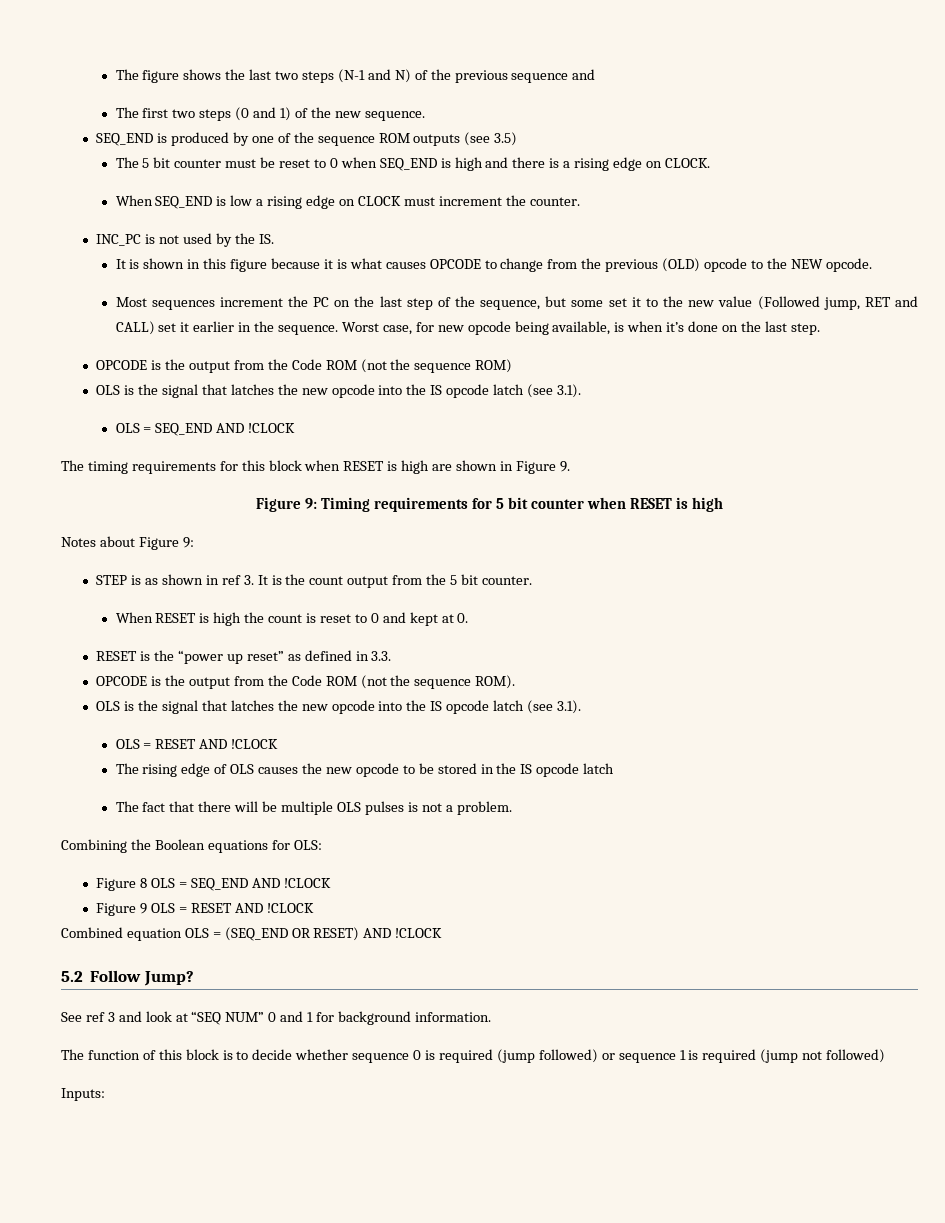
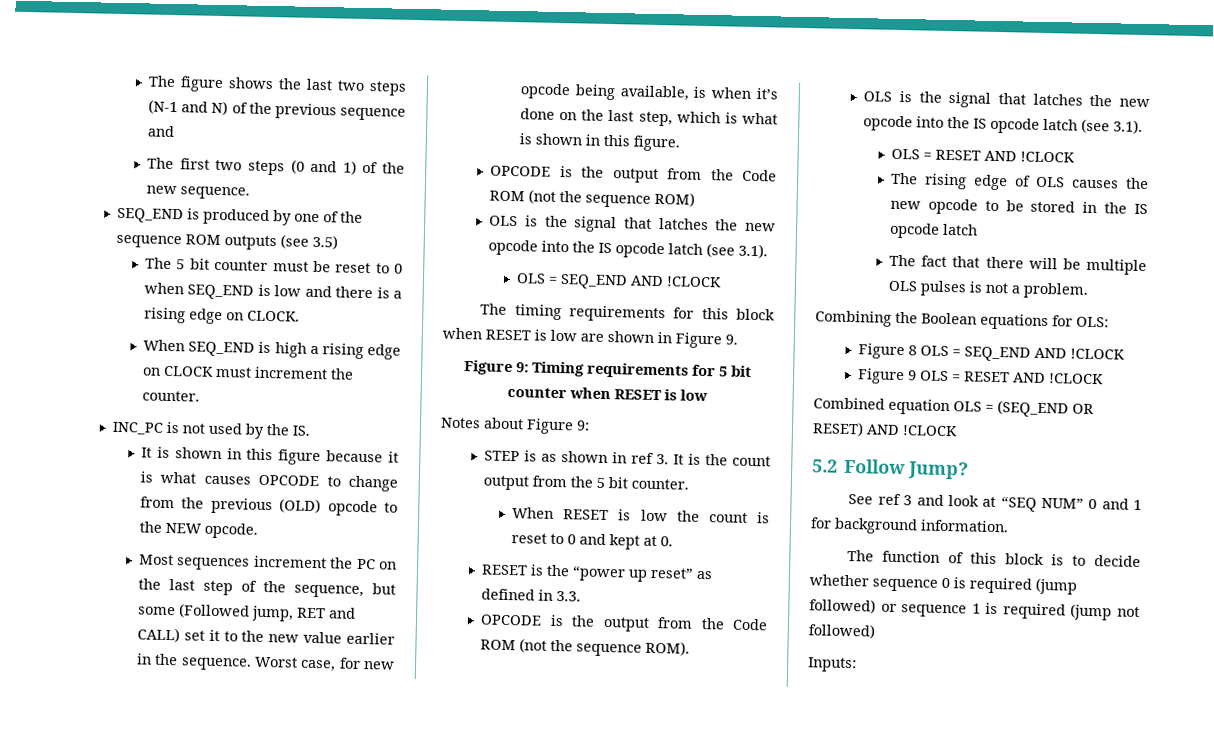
- The 5 bit counter must be reset to 0 when SEQ_END is high and there is a rising edge on CLOCK.
+ The 5 bit counter must be reset to 0 when SEQ_END is low and there is a rising edge on CLOCK.
- When SEQ_END is low a rising edge on CLOCK must increment the counter.
+ When SEQ_END is high a rising edge on CLOCK must increment the counter.
- Most sequences increment the PC on the last step of the sequence, but some set it to the new value (Followed jump, RET and CALL) set it earlier in the sequence.
+ Most sequences increment the PC on the last step of the sequence, but some (Followed jump, RET and CALL) set it to the new value earlier in the sequence.
- Worst case, for new opcode being available, is when it’s done on the last step.
+ Worst case, for new opcode being available, is when it’s done on the last step, which is what is shown in this figure.
- The timing requirements for this block when RESET is high are shown in Figure 9.
+ The timing requirements for this block when RESET is low are shown in Figure 9.
- Figure 9: Timing requirements for 5 bit counter when RESET is high
+ Figure 9: Timing requirements for 5 bit counter when RESET is low
- When RESET is high the count is reset to 0 and kept at 0.
+ When RESET is low the count is reset to 0 and kept at 0.

